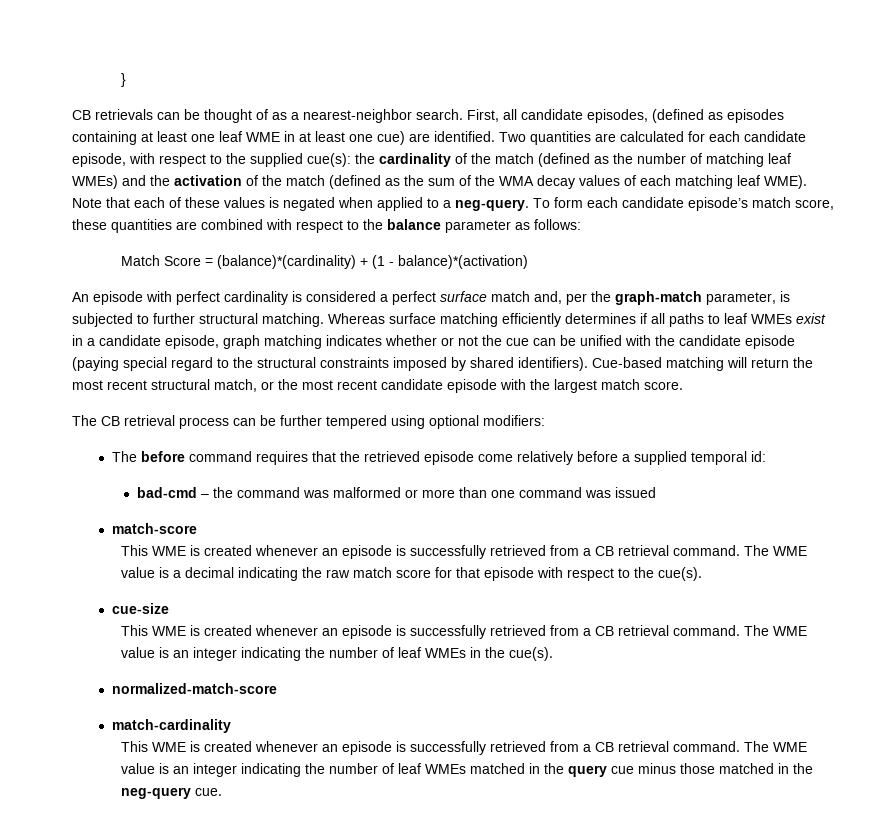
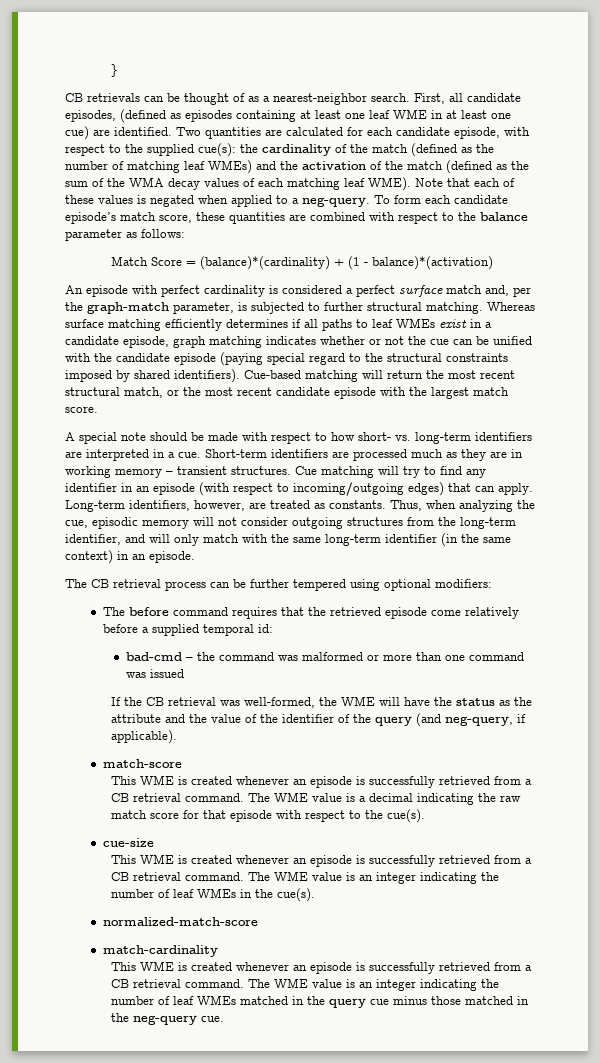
+ A special note should be made with respect to how short- vs. long-term identifiers are interpreted in a cue. Short-term identifiers are processed much as they are in working memory – transient structures. Cue matching will try to find any identifier in an episode (with respect to incoming/outgoing edges) that can apply. Long-term identifiers, however, are treated as constants. Thus, when analyzing the cue, episodic memory will not consider outgoing structures from the long-term identifier, and will only match with the same long-term identifier (in the same context) in an episode.
+ If the CB retrieval was well-formed, the WME will have the status as the attribute and the value of the identifier of the query (and neg-query, if applicable).

